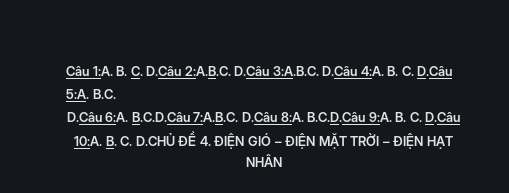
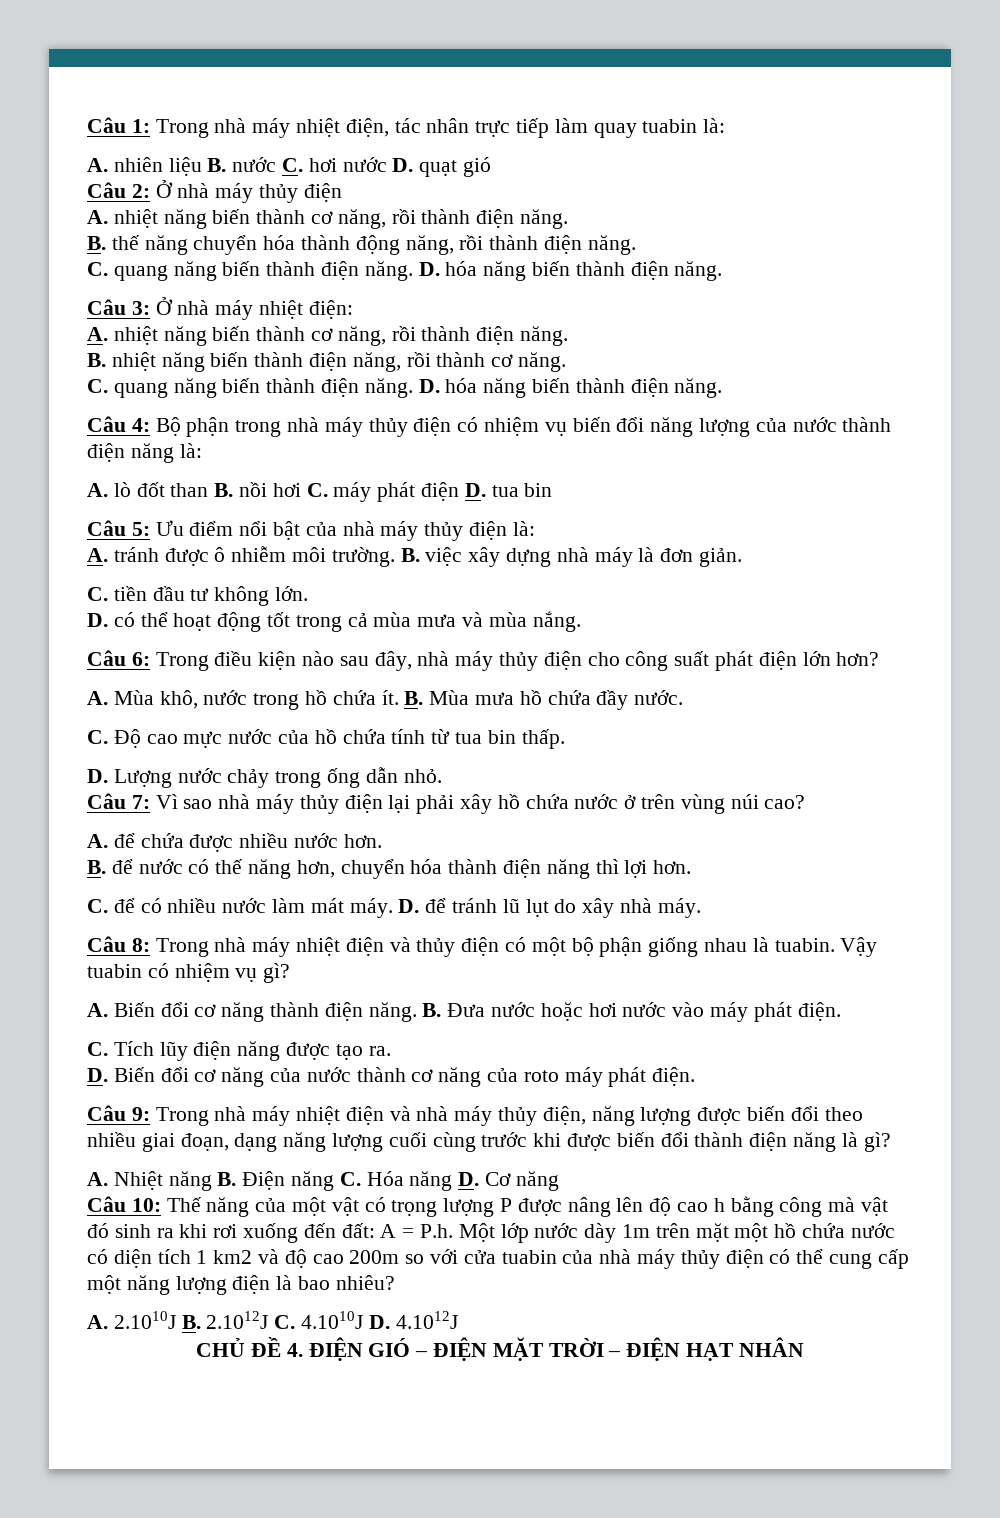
- Câu 1:A. B. C. D.Câu 2:A.B.C. D.Câu 3:A.B.C. D.Câu 4:A. B. C. D.Câu 5:A. B.C.
- D.Câu 6:A. B.C.D.Câu 7:A.B.C. D.Câu 8:A. B.C.D.Câu 9:A. B. C. D.Câu 10:A. B. C. D.CHỦ ĐỀ 4. ĐIỆN GIÓ – ĐIỆN MẶT TRỜI – ĐIỆN HẠT NHÂN
+ Câu 1: Trong nhà máy nhiệt điện, tác nhân trực tiếp làm quay tuabin là:
+ A. nhiên liệu B. nước C. hơi nước D. quạt gió
+ Câu 2: Ở nhà máy thủy điện
+ A. nhiệt năng biến thành cơ năng, rồi thành điện năng.
+ B. thế năng chuyển hóa thành động năng, rồi thành điện năng.
+ C. quang năng biến thành điện năng. D. hóa năng biến thành điện năng.
+ Câu 3: Ở nhà máy nhiệt điện:
+ A. nhiệt năng biến thành cơ năng, rồi thành điện năng.
+ B. nhiệt năng biến thành điện năng, rồi thành cơ năng.
+ C. quang năng biến thành điện năng. D. hóa năng biến thành điện năng.
+ Câu 4: Bộ phận trong nhà máy thủy điện có nhiệm vụ biến đổi năng lượng của nước thành điện năng là:
+ A. lò đốt than B. nồi hơi C. máy phát điện D. tua bin
+ Câu 5: Ưu điểm nổi bật của nhà máy thủy điện là:
+ A. tránh được ô nhiễm môi trường. B. việc xây dựng nhà máy là đơn giản.
+ C. tiền đầu tư không lớn.
+ D. có thể hoạt động tốt trong cả mùa mưa và mùa nắng.
+ Câu 6: Trong điều kiện nào sau đây, nhà máy thủy điện cho công suất phát điện lớn hơn?
+ A. Mùa khô, nước trong hồ chứa ít. B. Mùa mưa hồ chứa đầy nước.
+ C. Độ cao mực nước của hồ chứa tính từ tua bin thấp.
+ D. Lượng nước chảy trong ống dẫn nhỏ.
+ Câu 7: Vì sao nhà máy thủy điện lại phải xây hồ chứa nước ở trên vùng núi cao?
+ A. để chứa được nhiều nước hơn.
+ B. để nước có thế năng hơn, chuyển hóa thành điện năng thì lợi hơn.
+ C. để có nhiều nước làm mát máy. D. để tránh lũ lụt do xây nhà máy.
+ Câu 8: Trong nhà máy nhiệt điện và thủy điện có một bộ phận giống nhau là tuabin. Vậy tuabin có nhiệm vụ gì?
+ A. Biến đổi cơ năng thành điện năng. B. Đưa nước hoặc hơi nước vào máy phát điện.
+ C. Tích lũy điện năng được tạo ra.
+ D. Biến đổi cơ năng của nước thành cơ năng của roto máy phát điện.
+ Câu 9: Trong nhà máy nhiệt điện và nhà máy thủy điện, năng lượng được biến đổi theo nhiều giai đoạn, dạng năng lượng cuối cùng trước khi được biến đổi thành điện năng là gì?
+ A. Nhiệt năng B. Điện năng C. Hóa năng D. Cơ năng
+ Câu 10: Thế năng của một vật có trọng lượng P được nâng lên độ cao h bằng công mà vật đó sinh ra khi rơi xuống đến đất: A = P.h. Một lớp nước dày 1m trên mặt một hồ chứa nước có diện tích 1 km2 và độ cao 200m so với cửa tuabin của nhà máy thủy điện có thể cung cấp một năng lượng điện là bao nhiêu?
+ A. 2.1010J B. 2.1012J C. 4.1010J D. 4.1012J
+ CHỦ ĐỀ 4. ĐIỆN GIÓ – ĐIỆN MẶT TRỜI – ĐIỆN HẠT NHÂN

